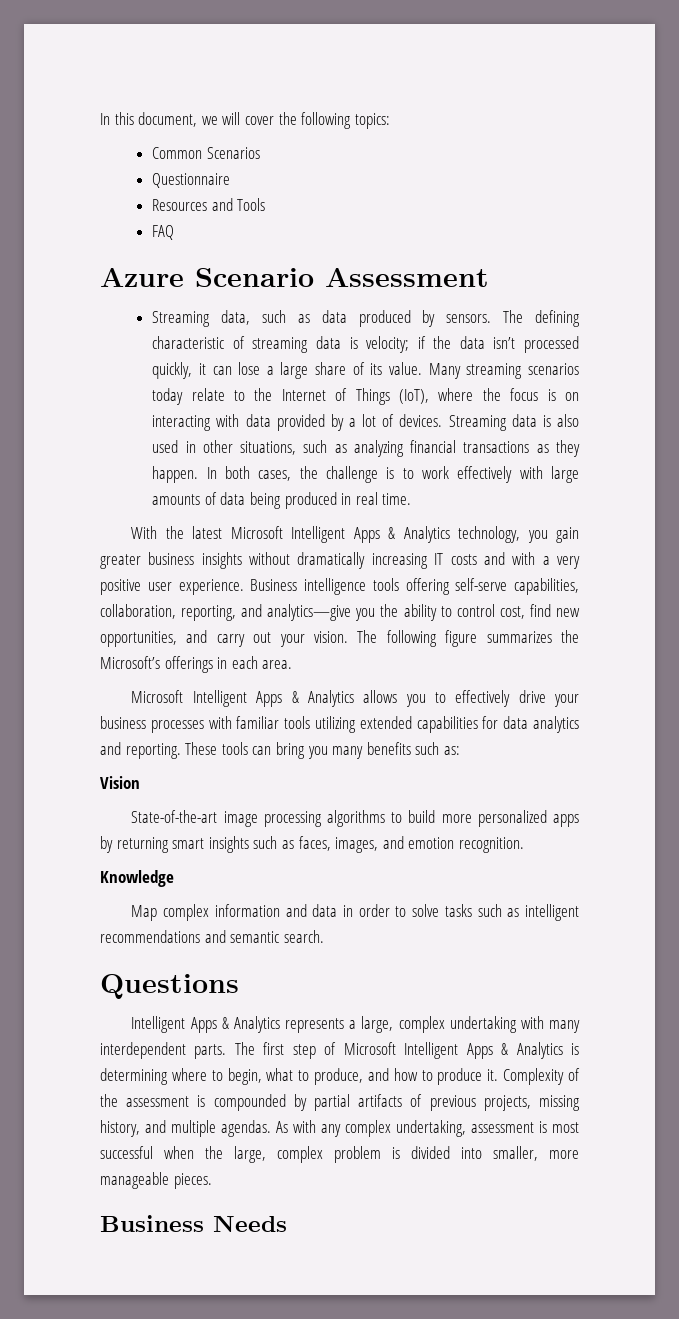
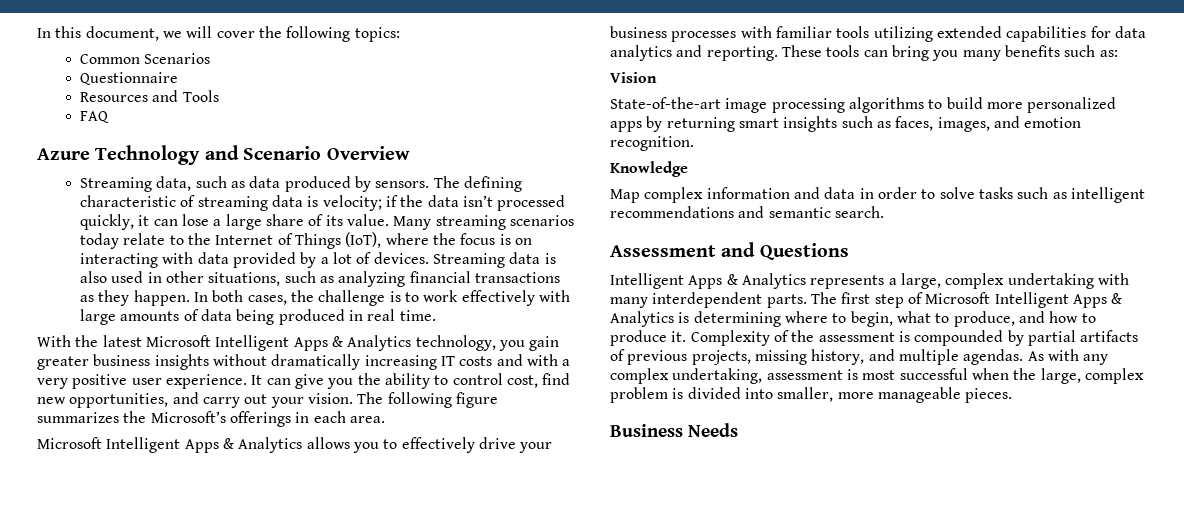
- Azure Scenario Assessment
+ Azure Technology and Scenario Overview
- Business intelligence tools offering self-serve capabilities, collaboration, reporting, and analytics—give you the ability to control cost, find new opportunities, and carry out your vision.
+ It can give you the ability to control cost, find new opportunities, and carry out your vision.
- Questions
+ Assessment and Questions

